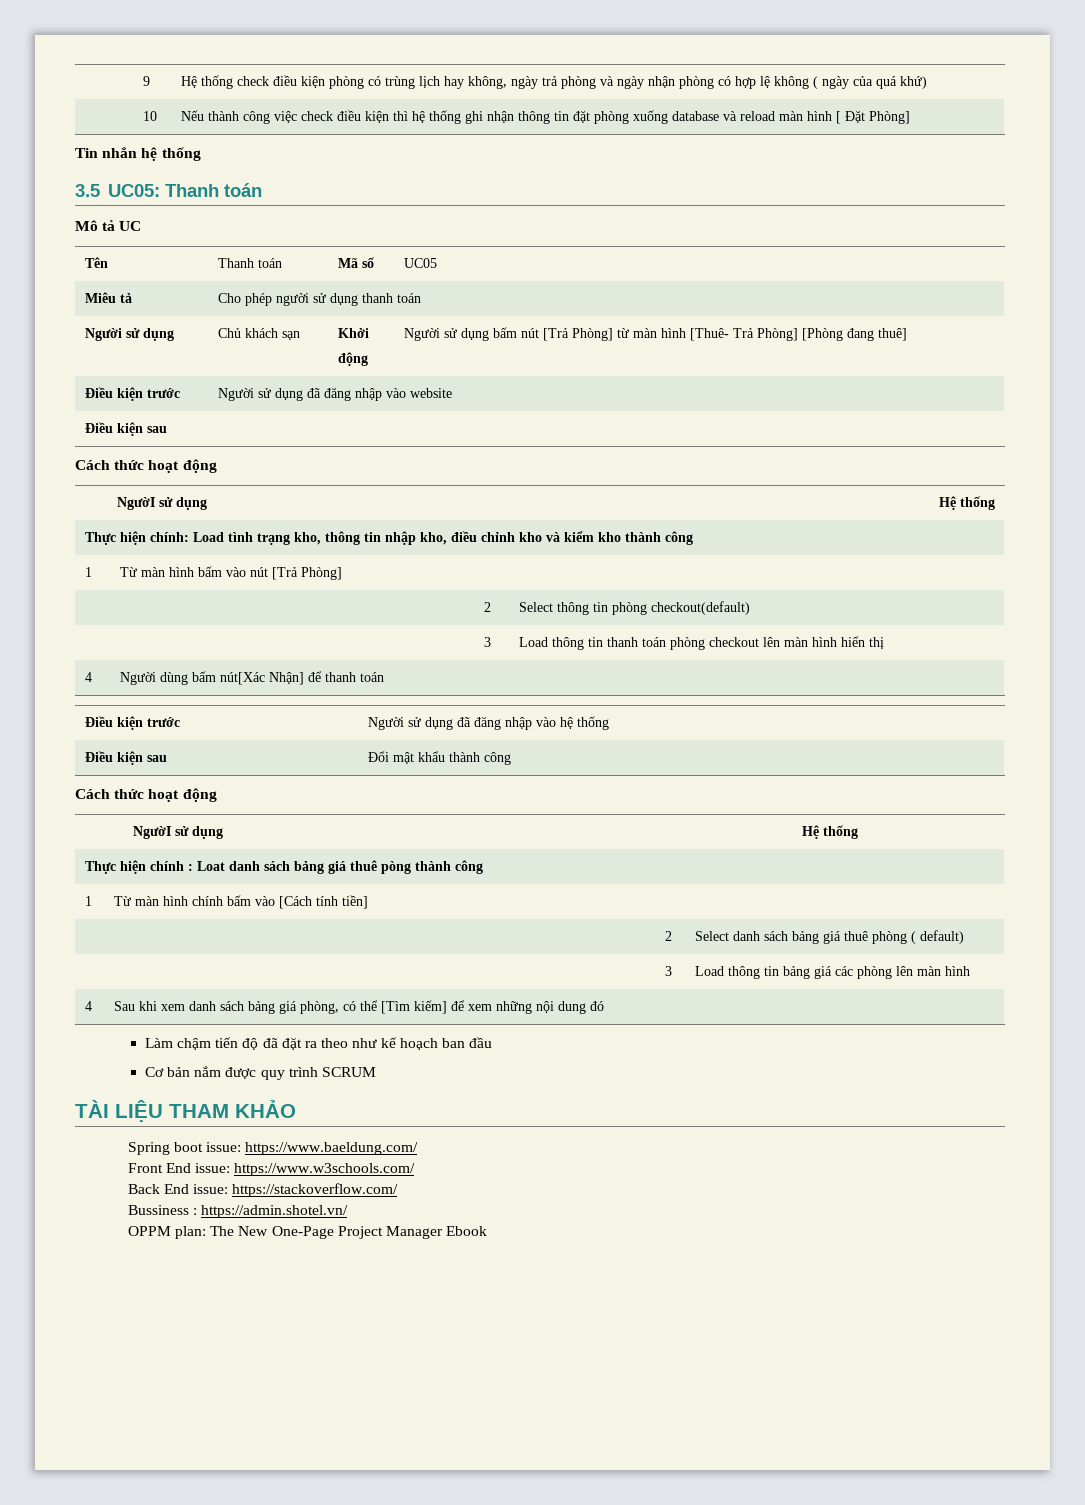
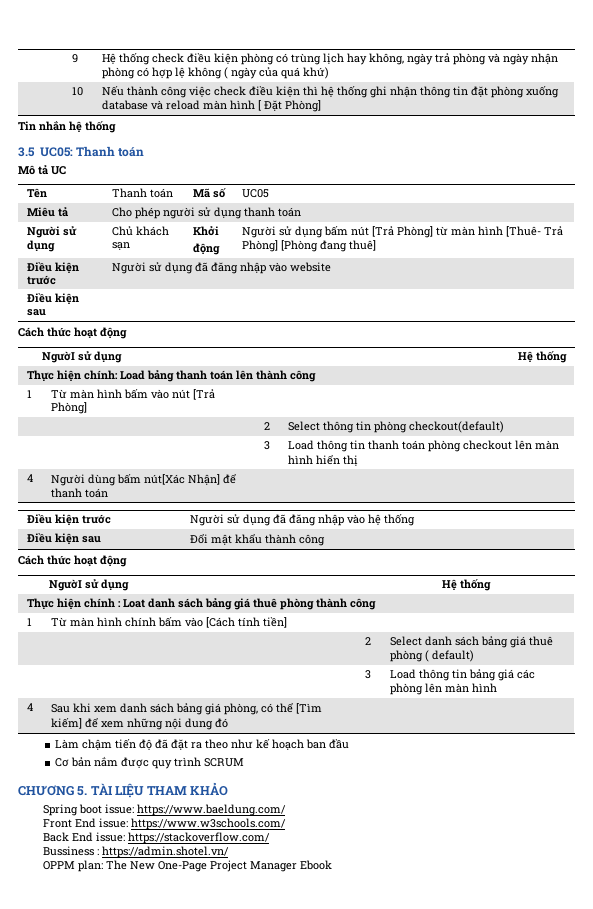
- Thực hiện chính: Load tình trạng kho, thông tin nhập kho, điều chỉnh kho và kiểm kho thành công
+ Thực hiện chính: Load bảng thanh toán lên thành công
- Thực hiện chính : Loat danh sách bảng giá thuê pòng thành công
+ Thực hiện chính : Loat danh sách bảng giá thuê phòng thành công
- TÀI LIỆU THAM KHẢO
+ CHƯƠNG 5. TÀI LIỆU THAM KHẢO

